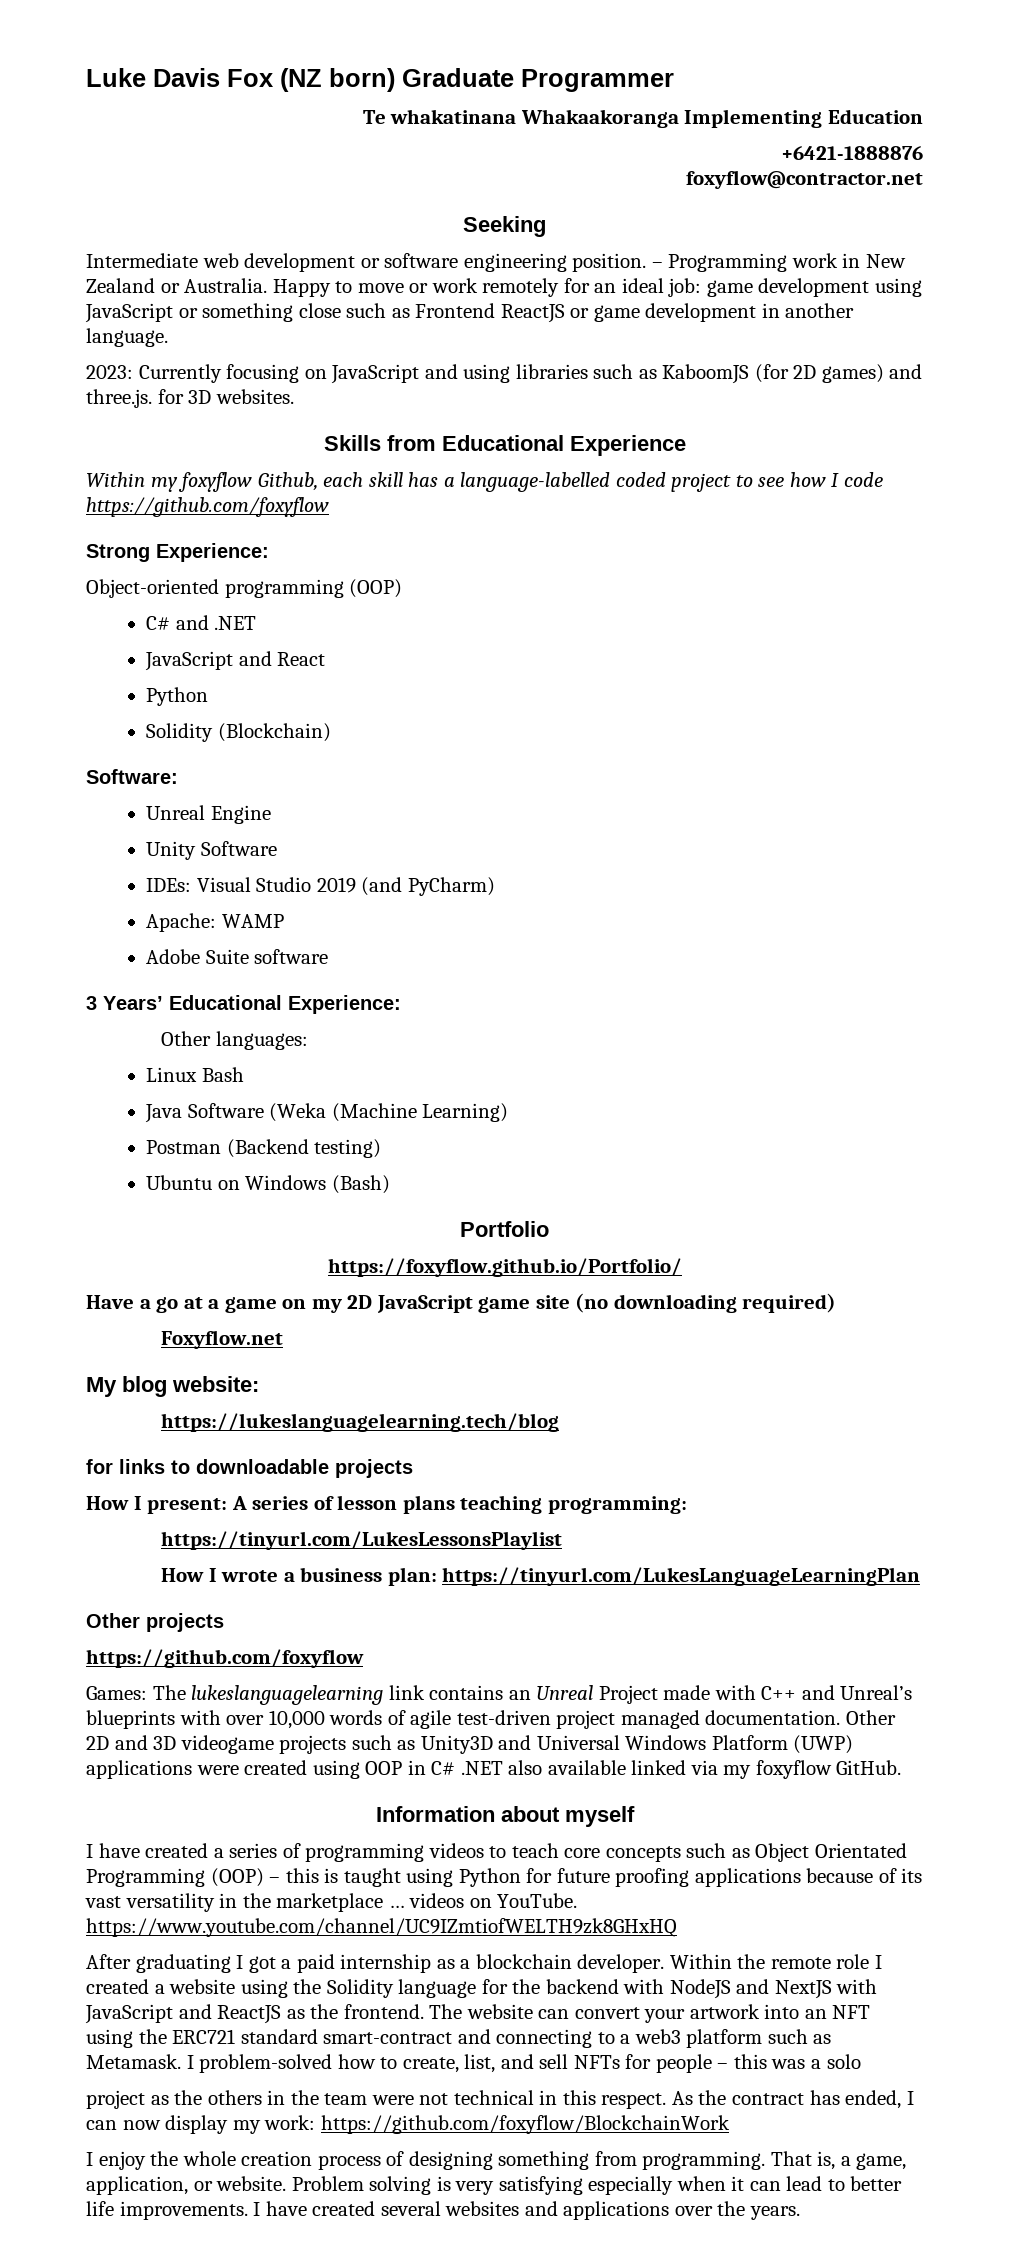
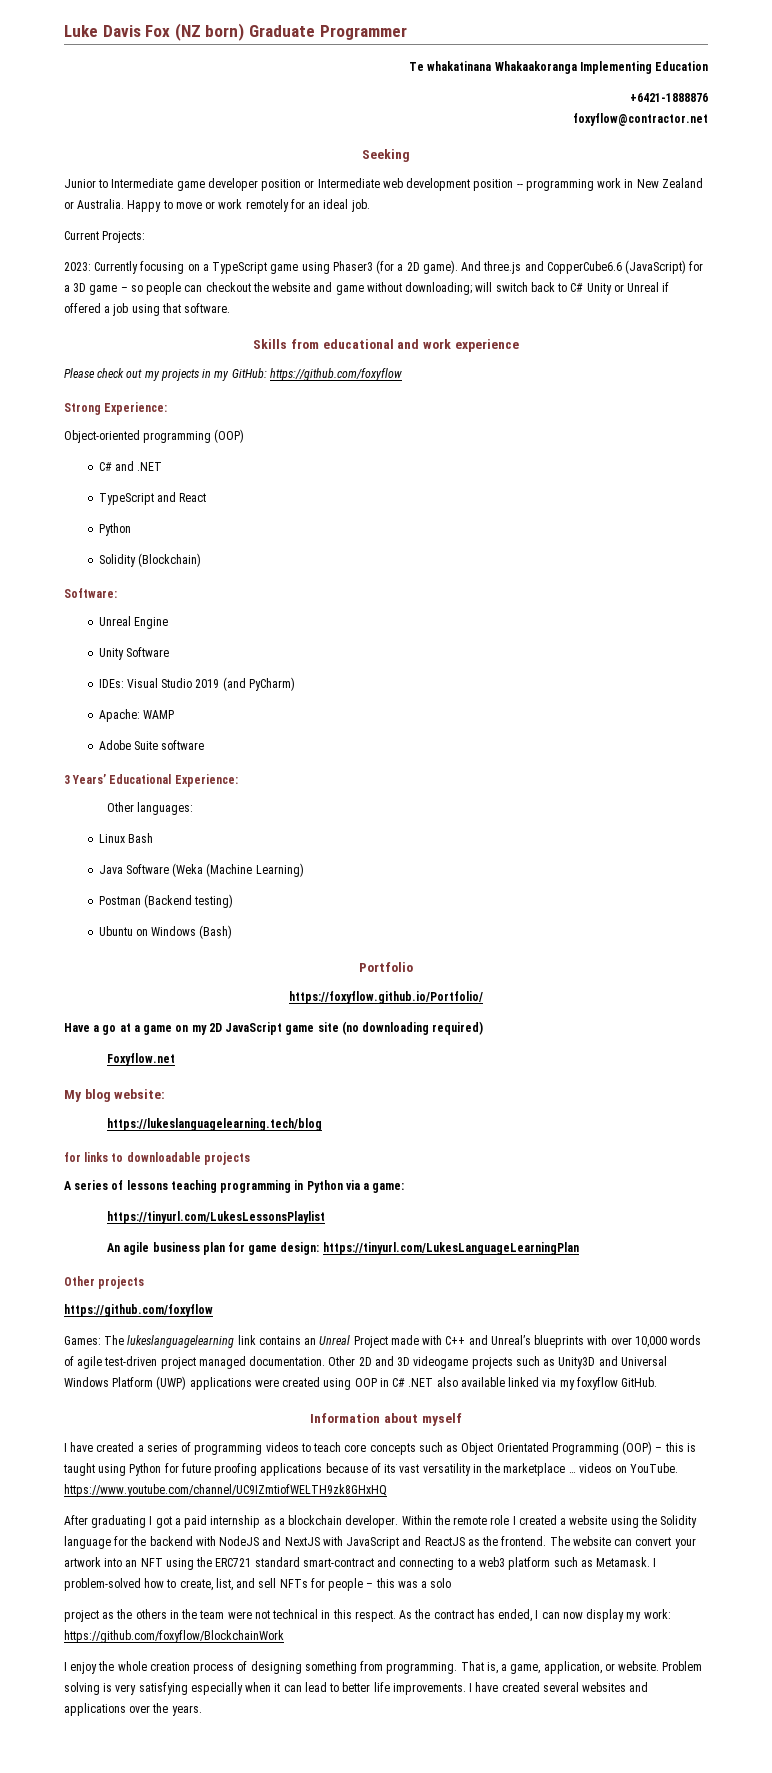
- Intermediate web development or software engineering position. – Programming work in New Zealand or Australia.
+ Junior to Intermediate game developer position or Intermediate web development position -- programming work in New Zealand or Australia.
- Happy to move or work remotely for an ideal job: game development using JavaScript or something close such as Frontend ReactJS or game development in another language.
- 2023: Currently focusing on JavaScript and using libraries such as KaboomJS (for 2D games) and three.js. for 3D websites.
- Skills from Educational Experience
- Within my foxyflow Github, each skill has a language-labelled coded project to see how I code https://github.com/foxyflow
+ Happy to move or work remotely for an ideal job.
+ Current Projects:
+ 2023: Currently focusing on a TypeScript game using Phaser3 (for a 2D game). And three.js and CopperCube6.6 (JavaScript) for a 3D game – so people can checkout the website and game without downloading; will switch back to C# Unity or Unreal if offered a job using that software.
+ Skills from educational and work experience
+ Please check out my projects in my GitHub: https://github.com/foxyflow
- JavaScript and React
+ TypeScript and React
- How I present: A series of lesson plans teaching programming:
+ A series of lessons teaching programming in Python via a game:
  https://tinyurl.com/LukesLessonsPlaylist
- How I wrote a business plan: https://tinyurl.com/LukesLanguageLearningPlan
+ An agile business plan for game design: https://tinyurl.com/LukesLanguageLearningPlan

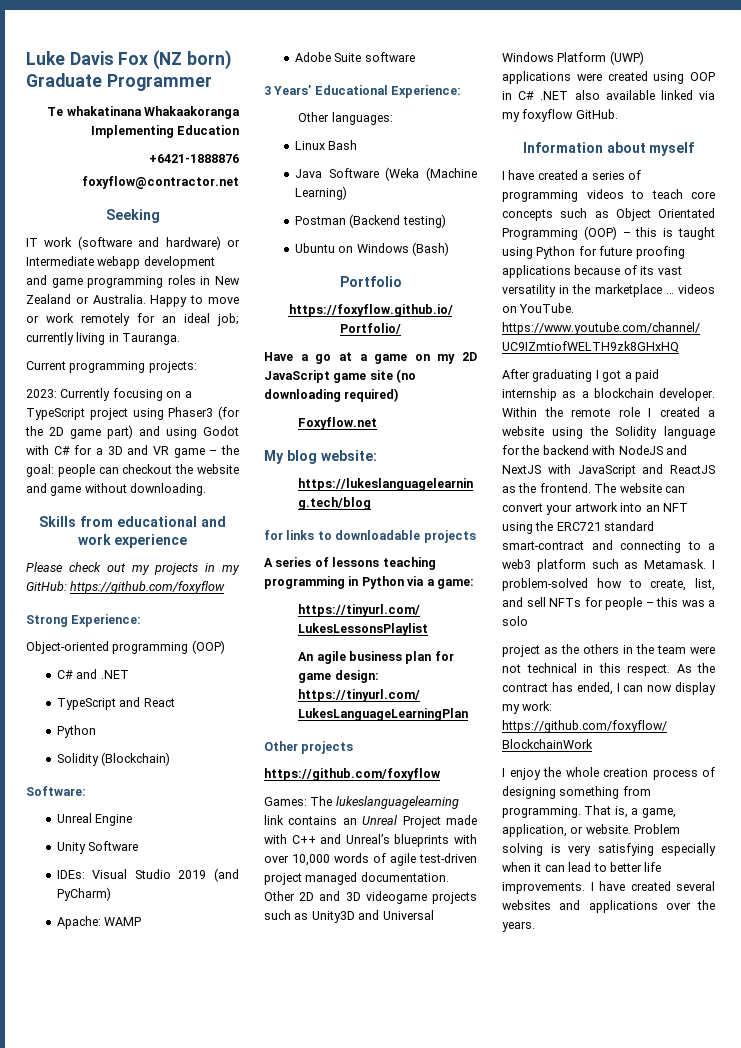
- Junior to Intermediate game developer position or Intermediate web development position -- programming work in New Zealand or Australia.
+ IT work (software and hardware) or Intermediate webapp development and game programming roles in New Zealand or Australia.
- Happy to move or work remotely for an ideal job.
+ Happy to move or work remotely for an ideal job; currently living in Tauranga.
- Current Projects:
+ Current programming projects:
- 2023: Currently focusing on a TypeScript game using Phaser3 (for a 2D game). And three.js and CopperCube6.6 (JavaScript) for a 3D game – so people can checkout the website and game without downloading; will switch back to C# Unity or Unreal if offered a job using that software.
+ 2023: Currently focusing on a TypeScript project using Phaser3 (for the 2D game part) and using Godot with C# for a 3D and VR game – the goal: people can checkout the website and game without downloading.

